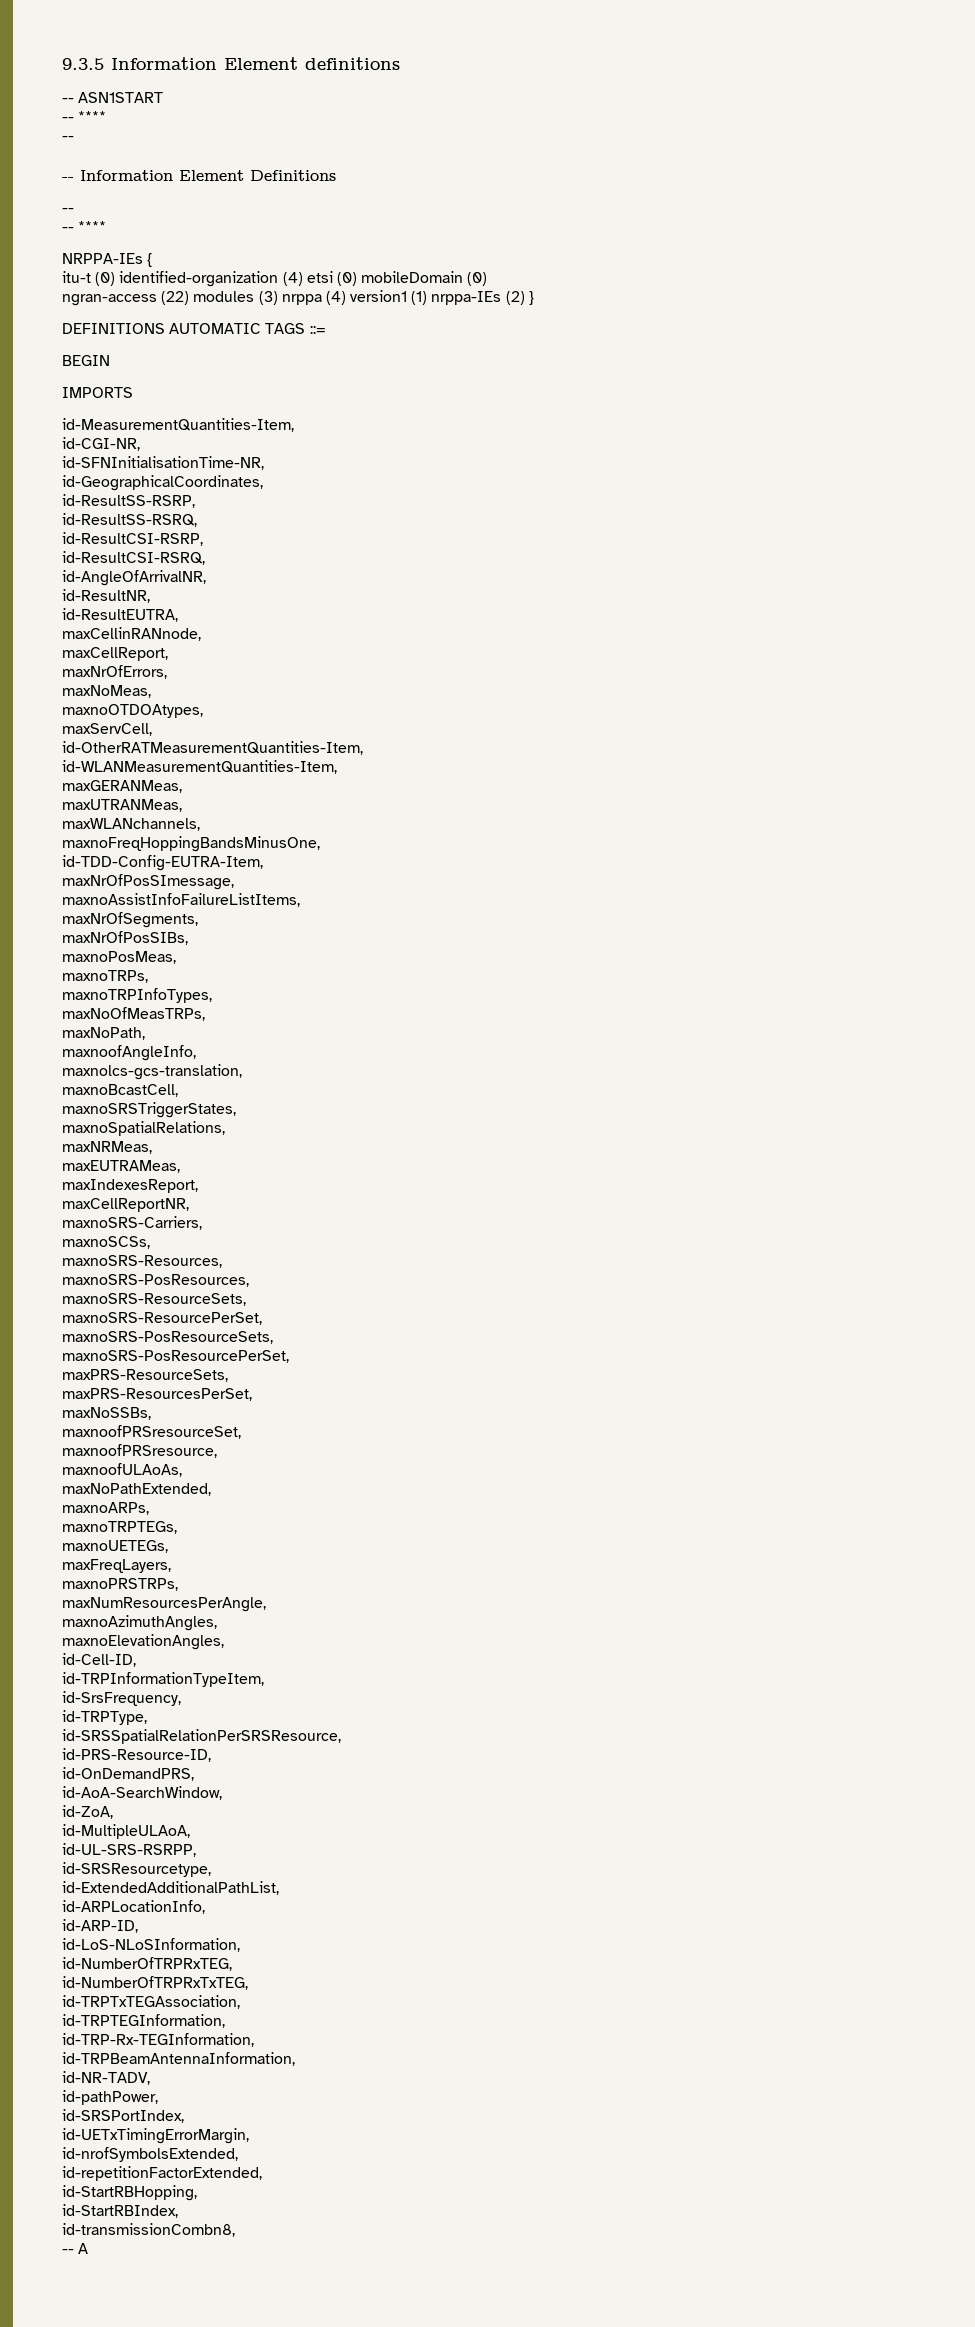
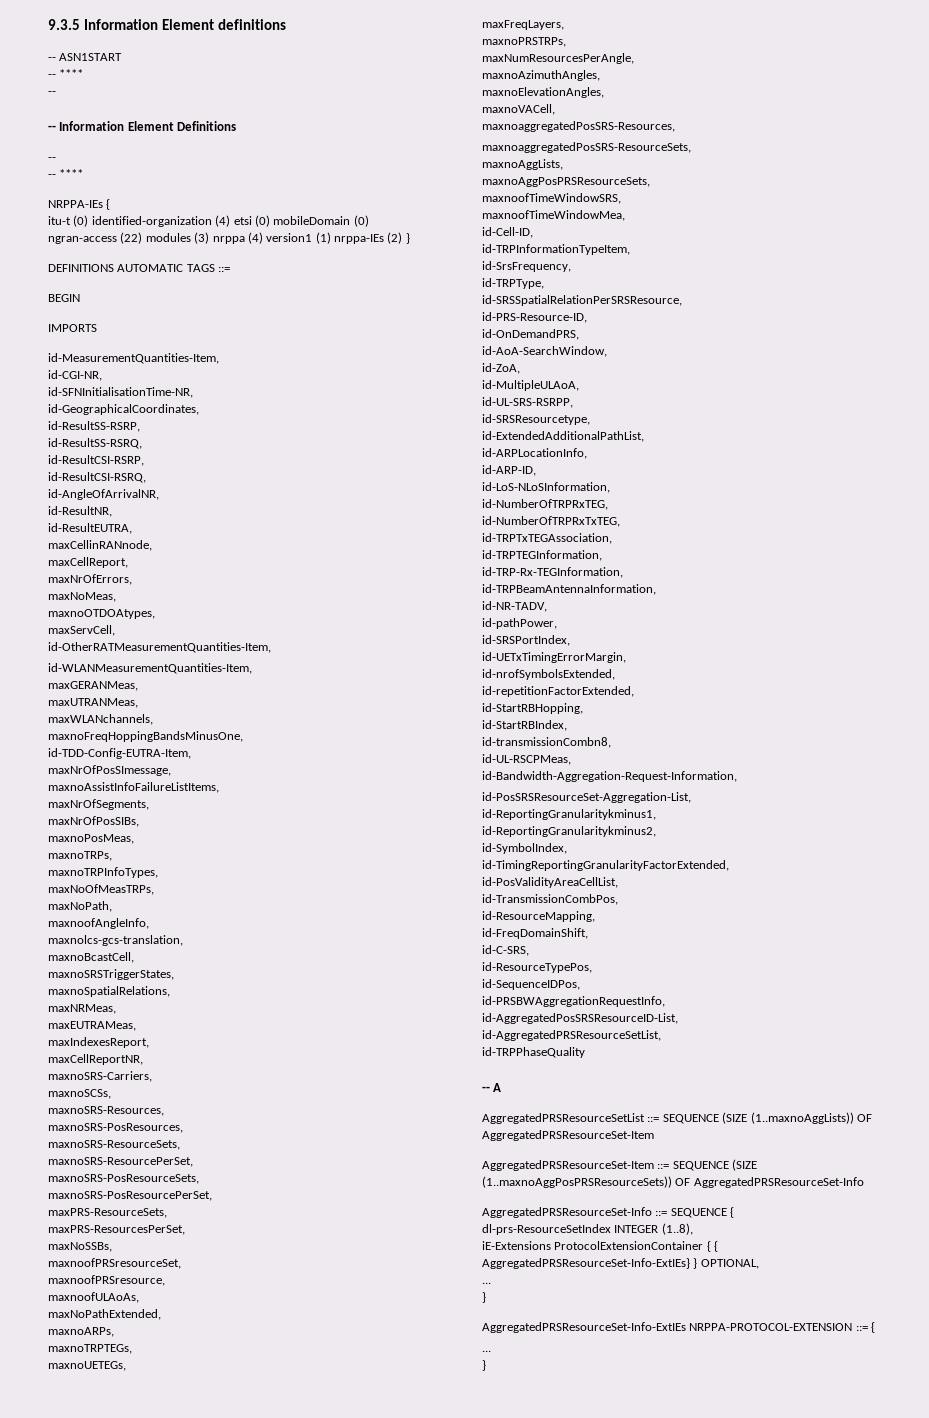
+ maxnoVACell,
+ maxnoaggregatedPosSRS-Resources,
+ maxnoaggregatedPosSRS-ResourceSets,
+ maxnoAggLists,
+ maxnoAggPosPRSResourceSets,
+ maxnoofTimeWindowSRS,
+ maxnoofTimeWindowMea,
+ id-UL-RSCPMeas,
+ id-Bandwidth-Aggregation-Request-Information,
+ id-PosSRSResourceSet-Aggregation-List,
+ id-ReportingGranularitykminus1,
+ id-ReportingGranularitykminus2,
+ id-SymbolIndex,
+ id-TimingReportingGranularityFactorExtended,
+ id-PosValidityAreaCellList,
+ id-TransmissionCombPos,
+ id-ResourceMapping,
+ id-FreqDomainShift,
+ id-C-SRS,
+ id-ResourceTypePos,
+ id-SequenceIDPos,
+ id-PRSBWAggregationRequestInfo,
+ id-AggregatedPosSRSResourceID-List,
+ id-AggregatedPRSResourceSetList,
+ id-TRPPhaseQuality
  -- A
+ AggregatedPRSResourceSetList ::= SEQUENCE (SIZE (1..maxnoAggLists)) OF AggregatedPRSResourceSet-Item
+ AggregatedPRSResourceSet-Item ::= SEQUENCE (SIZE (1..maxnoAggPosPRSResourceSets)) OF AggregatedPRSResourceSet-Info
+ AggregatedPRSResourceSet-Info ::= SEQUENCE {
+ dl-prs-ResourceSetIndex INTEGER (1..8),
+ iE-Extensions ProtocolExtensionContainer { { AggregatedPRSResourceSet-Info-ExtIEs} } OPTIONAL,
+ ...
+ }
+ AggregatedPRSResourceSet-Info-ExtIEs NRPPA-PROTOCOL-EXTENSION ::= {
+ ...
+ }

